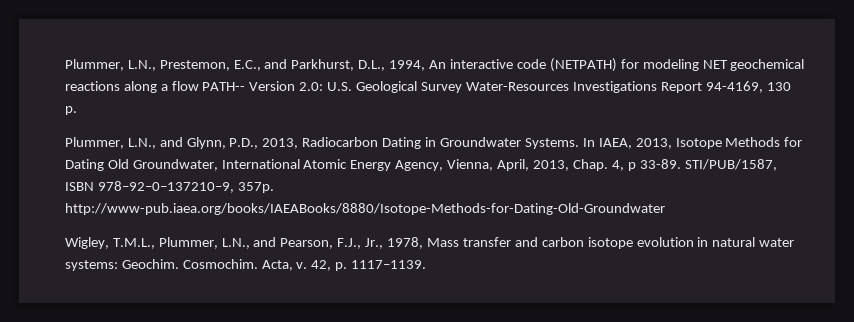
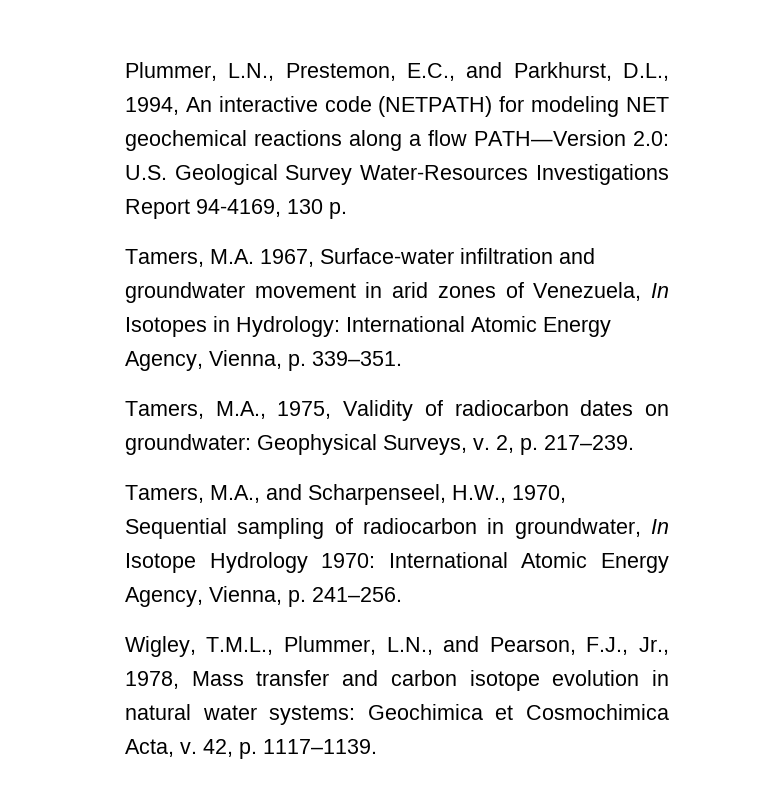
- Plummer, L.N., Prestemon, E.C., and Parkhurst, D.L., 1994, An interactive code (NETPATH) for modeling NET geochemical reactions along a flow PATH-- Version 2.0: U.S. Geological Survey Water-Resources Investigations Report 94-4169, 130 p.
+ Plummer, L.N., Prestemon, E.C., and Parkhurst, D.L., 1994, An interactive code (NETPATH) for modeling NET geochemical reactions along a flow PATH—Version 2.0: U.S. Geological Survey Water-Resources Investigations Report 94-4169, 130 p.
- Plummer, L.N., and Glynn, P.D., 2013, Radiocarbon Dating in Groundwater Systems. In IAEA, 2013, Isotope Methods for Dating Old Groundwater, International Atomic Energy Agency, Vienna, April, 2013, Chap. 4, p 33-89. STI/PUB/1587, ISBN 978–92–0–137210–9, 357p. http://www-pub.iaea.org/books/IAEABooks/8880/Isotope-Methods-for-Dating-Old-Groundwater
+ Tamers, M.A. 1967, Surface-water infiltration and groundwater movement in arid zones of Venezuela, In Isotopes in Hydrology: International Atomic Energy Agency, Vienna, p. 339–351.
+ Tamers, M.A., 1975, Validity of radiocarbon dates on groundwater: Geophysical Surveys, v. 2, p. 217–239.
+ Tamers, M.A., and Scharpenseel, H.W., 1970, Sequential sampling of radiocarbon in groundwater, In Isotope Hydrology 1970: International Atomic Energy Agency, Vienna, p. 241–256.
- Wigley, T.M.L., Plummer, L.N., and Pearson, F.J., Jr., 1978, Mass transfer and carbon isotope evolution in natural water systems: Geochim. Cosmochim. Acta, v.
+ Wigley, T.M.L., Plummer, L.N., and Pearson, F.J., Jr., 1978, Mass transfer and carbon isotope evolution in natural water systems: Geochimica et Cosmochimica Acta, v.

